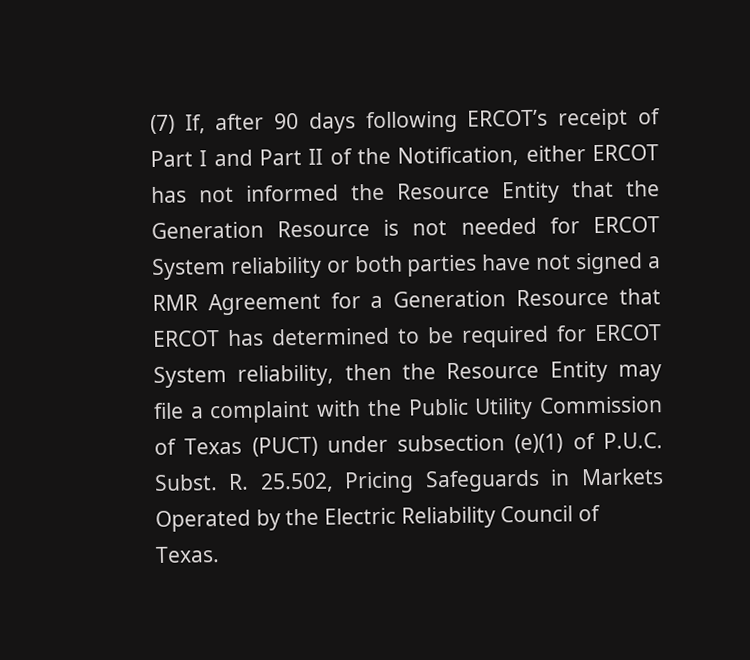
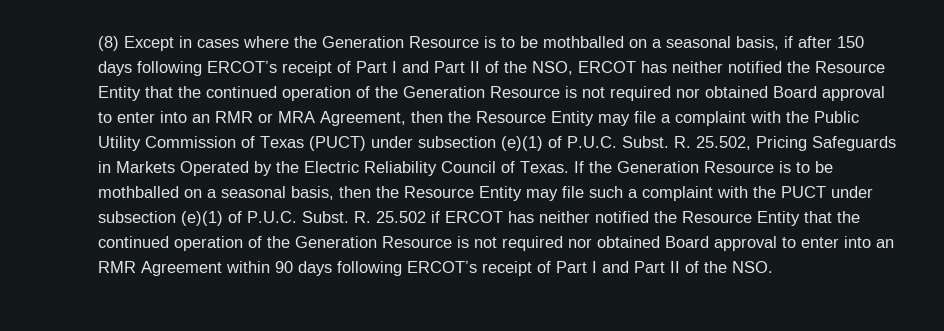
- (7) If, after 90 days following ERCOT’s receipt of Part I and Part II of the Notification, either ERCOT has not informed the Resource Entity that the Generation Resource is not needed for ERCOT System reliability or both parties have not signed a RMR Agreement for a Generation Resource that ERCOT has determined to be required for ERCOT System reliability, then the Resource Entity may file a complaint with the Public Utility Commission of Texas (PUCT) under subsection (e)(1) of P.U.C. Subst.
+ (8) Except in cases where the Generation Resource is to be mothballed on a seasonal basis, if after 150 days following ERCOT’s receipt of Part I and Part II of the NSO, ERCOT has neither notified the Resource Entity that the continued operation of the Generation Resource is not required nor obtained Board approval to enter into an RMR or MRA Agreement, then the Resource Entity may file a complaint with the Public Utility Commission of Texas (PUCT) under subsection (e)(1) of P.U.C. Subst.
+ If the Generation Resource is to be mothballed on a seasonal basis, then the Resource Entity may file such a complaint with the PUCT under subsection (e)(1) of P.U.C. Subst. R. 25.502 if ERCOT has neither notified the Resource Entity that the continued operation of the Generation Resource is not required nor obtained Board approval to enter into an RMR Agreement within 90 days following ERCOT’s receipt of Part I and Part II of the NSO.

